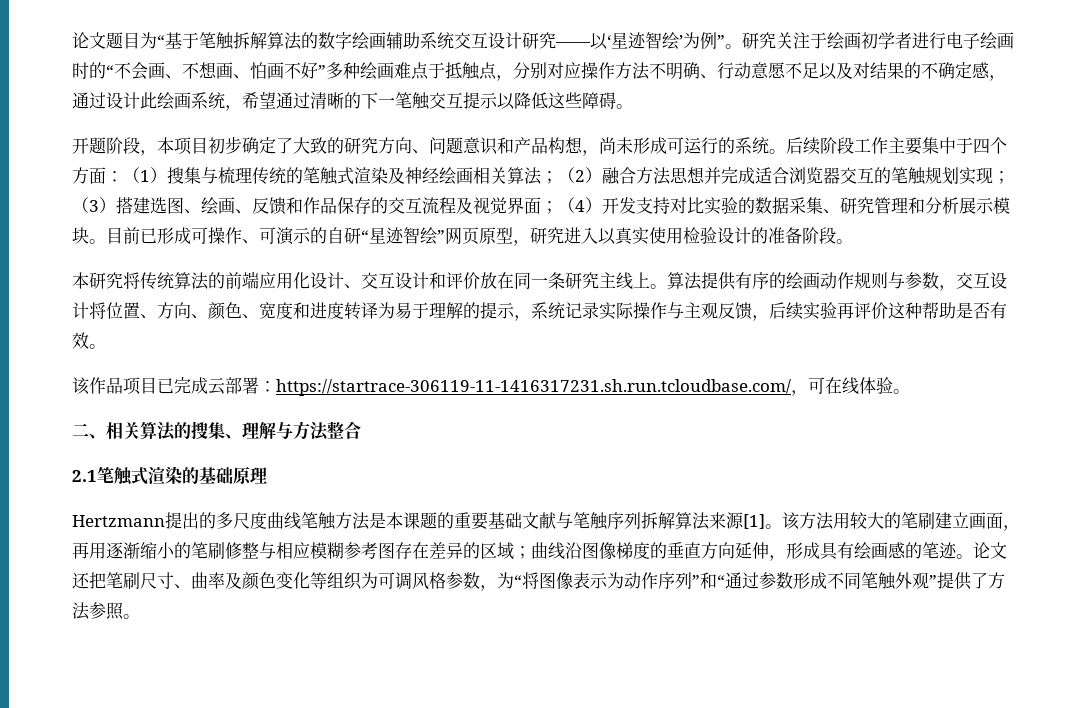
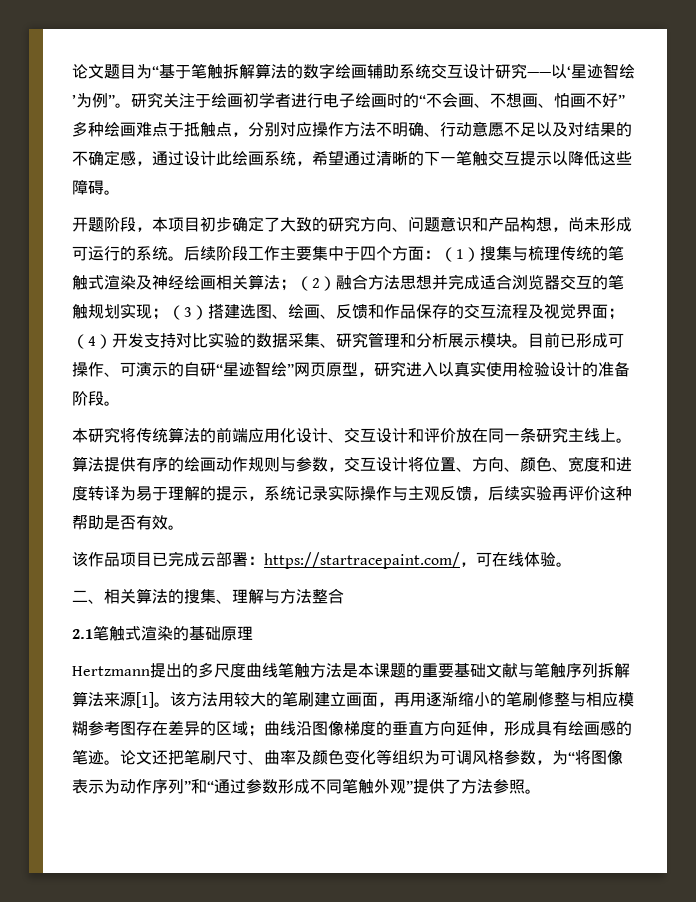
- 该作品项目已完成云部署：https://startrace-306119-11-1416317231.sh.run.tcloudbase.com/，可在线体验。
+ 该作品项目已完成云部署：https://startracepaint.com/，可在线体验。

